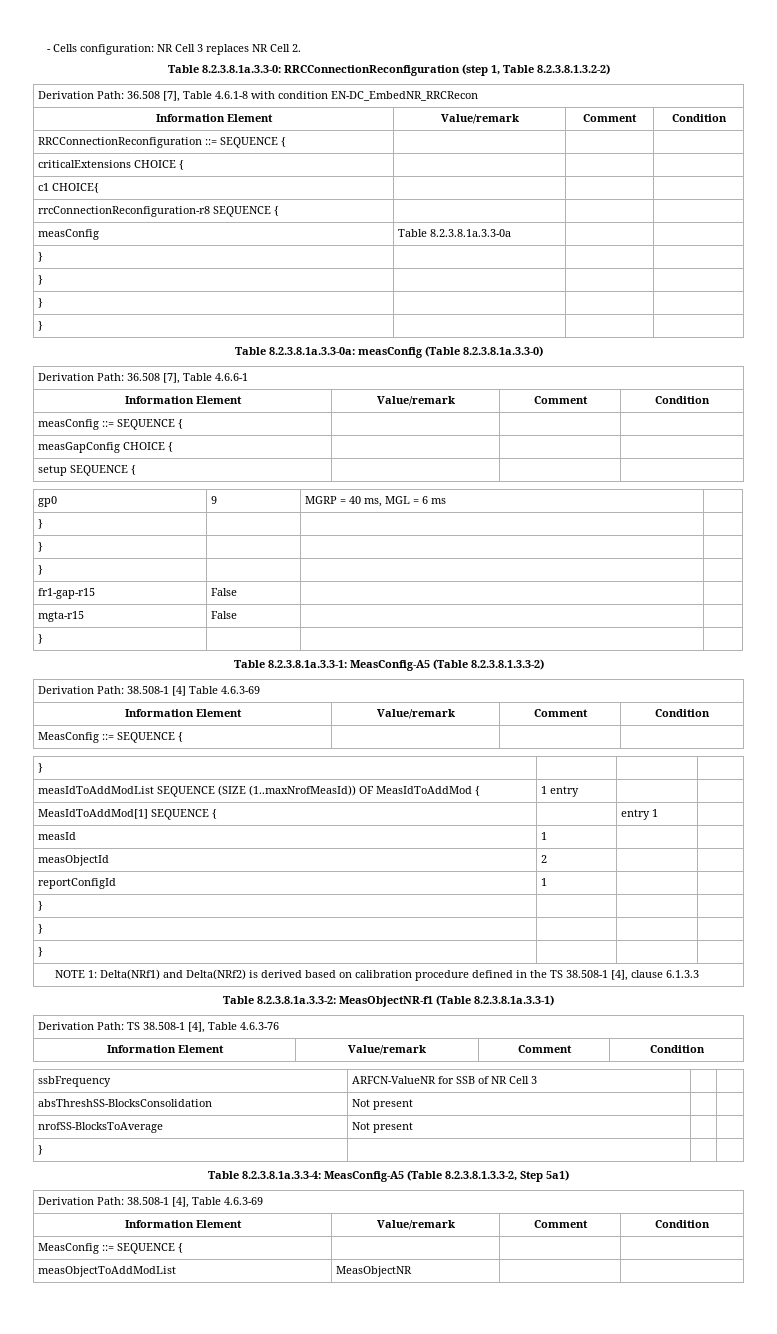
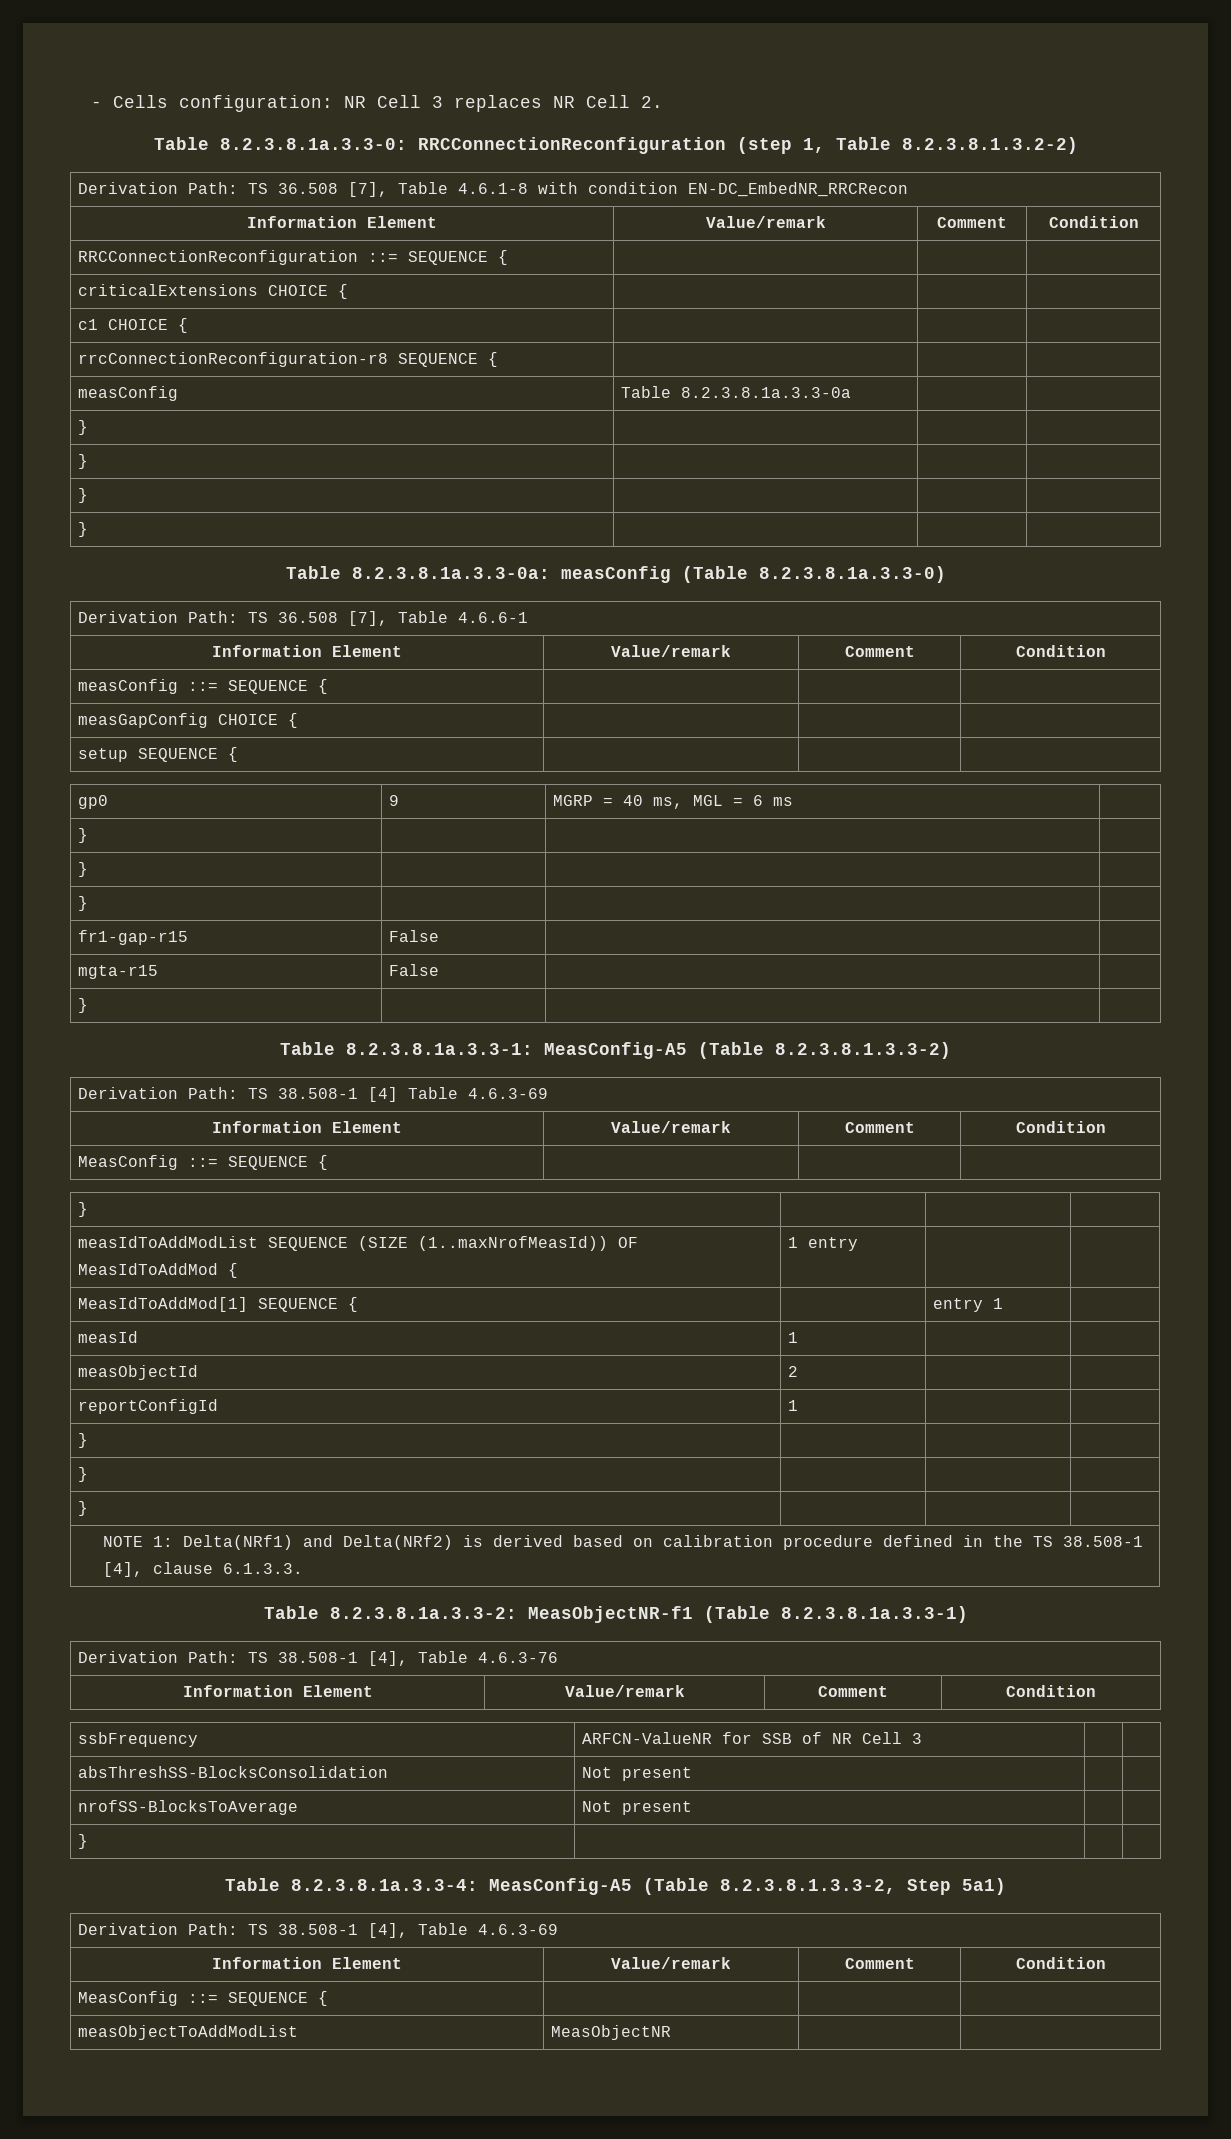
- Derivation Path: 36.508 [7], Table 4.6.1-8 with condition EN-DC_EmbedNR_RRCRecon
+ Derivation Path: TS 36.508 [7], Table 4.6.1-8 with condition EN-DC_EmbedNR_RRCRecon
- c1 CHOICE{ | | |
+ c1 CHOICE { | | |
- Derivation Path: 36.508 [7], Table 4.6.6-1
+ Derivation Path: TS 36.508 [7], Table 4.6.6-1
- Derivation Path: 38.508-1 [4] Table 4.6.3-69
+ Derivation Path: TS 38.508-1 [4] Table 4.6.3-69
- NOTE 1: Delta(NRf1) and Delta(NRf2) is derived based on calibration procedure defined in the TS 38.508-1 [4], clause 6.1.3.3
+ NOTE 1: Delta(NRf1) and Delta(NRf2) is derived based on calibration procedure defined in the TS 38.508-1 [4], clause 6.1.3.3.
- Derivation Path: 38.508-1 [4], Table 4.6.3-69
+ Derivation Path: TS 38.508-1 [4], Table 4.6.3-69

